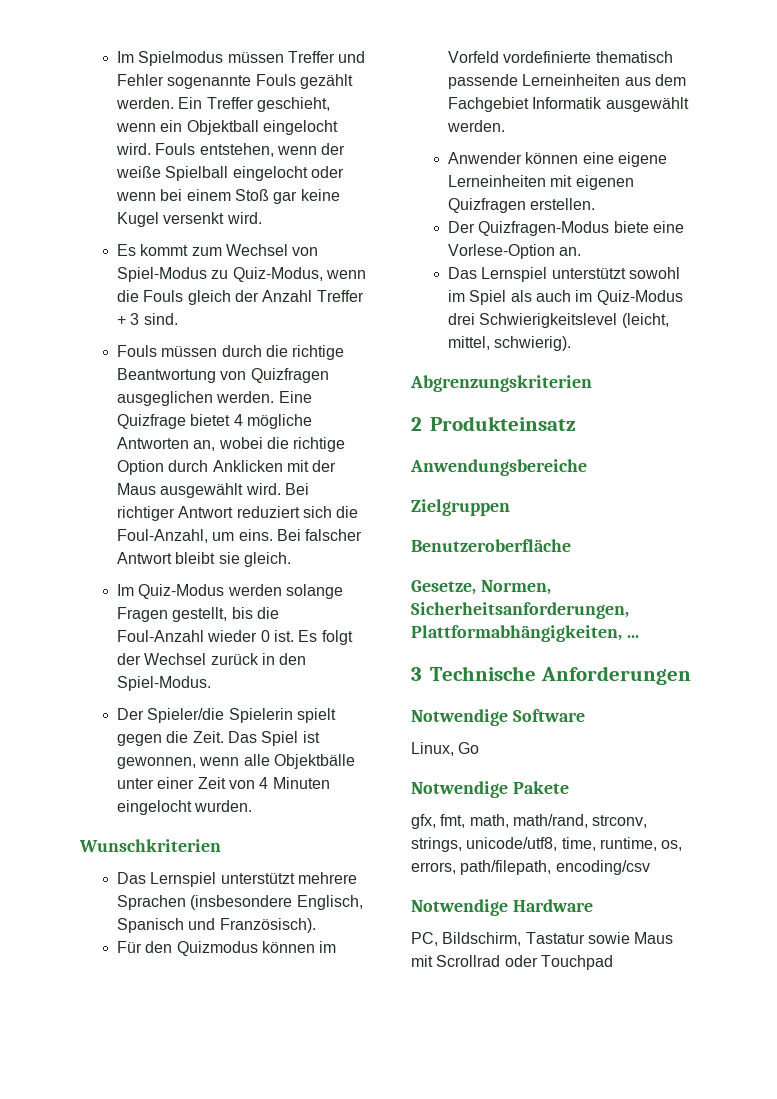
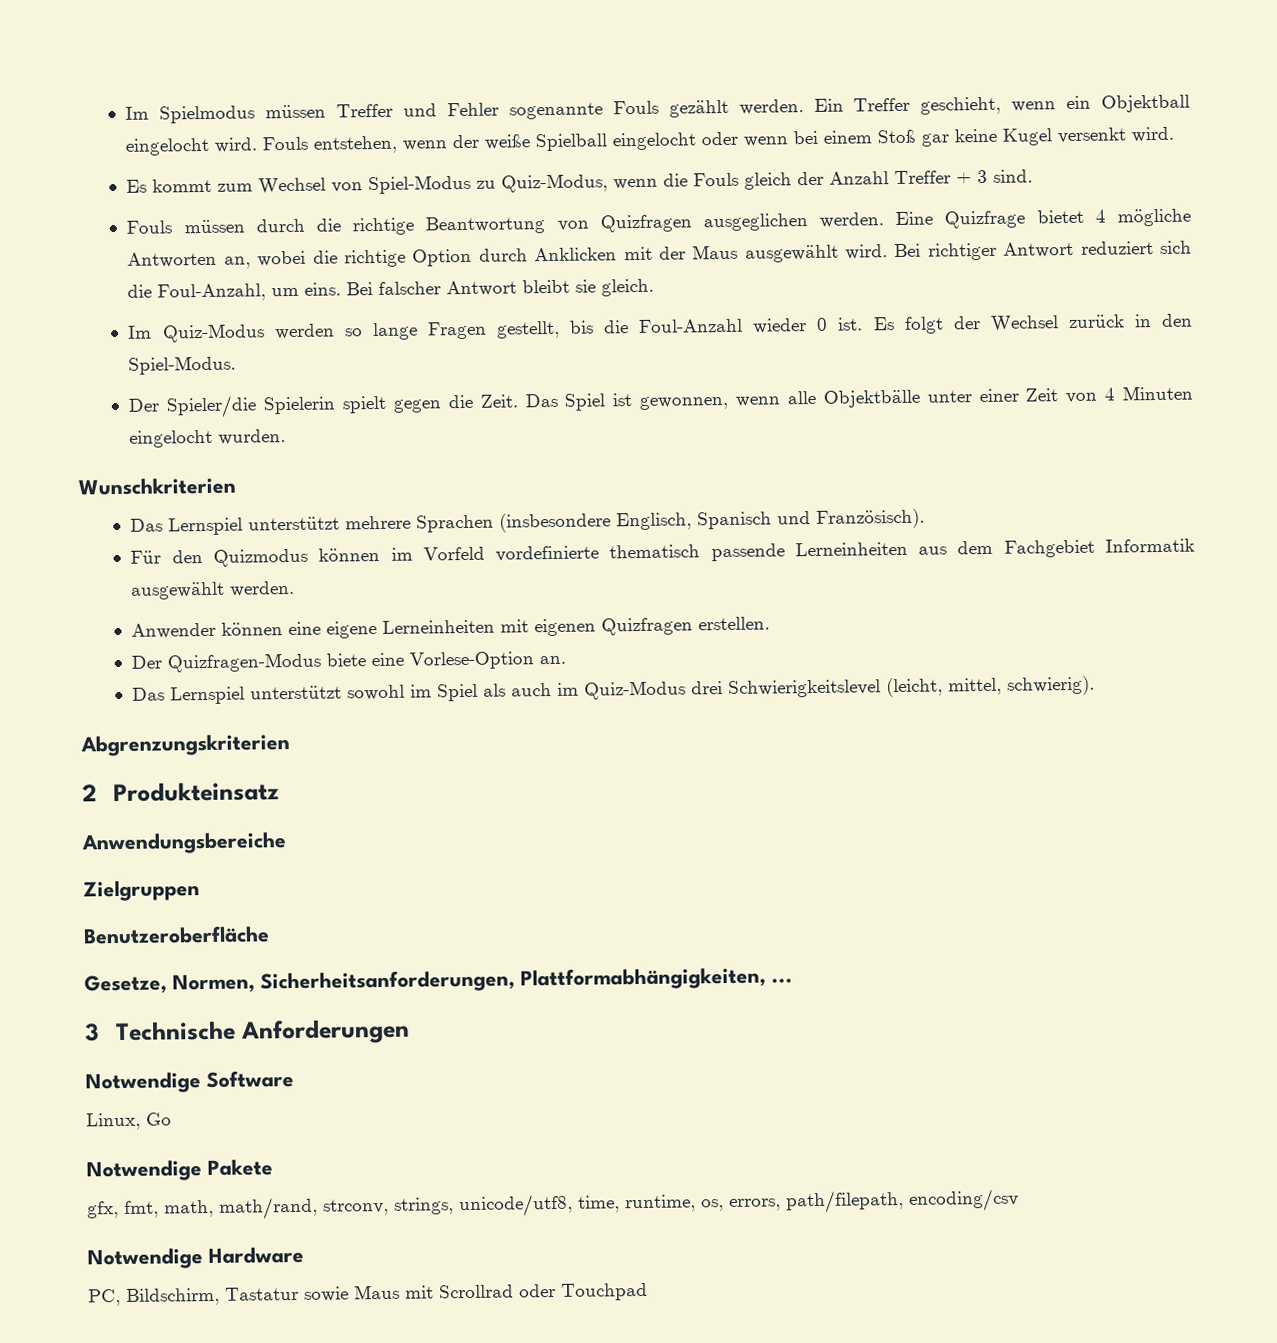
- Im Quiz-Modus werden solange Fragen gestellt, bis die Foul-Anzahl wieder 0 ist.
+ Im Quiz-Modus werden so lange Fragen gestellt, bis die Foul-Anzahl wieder 0 ist.

